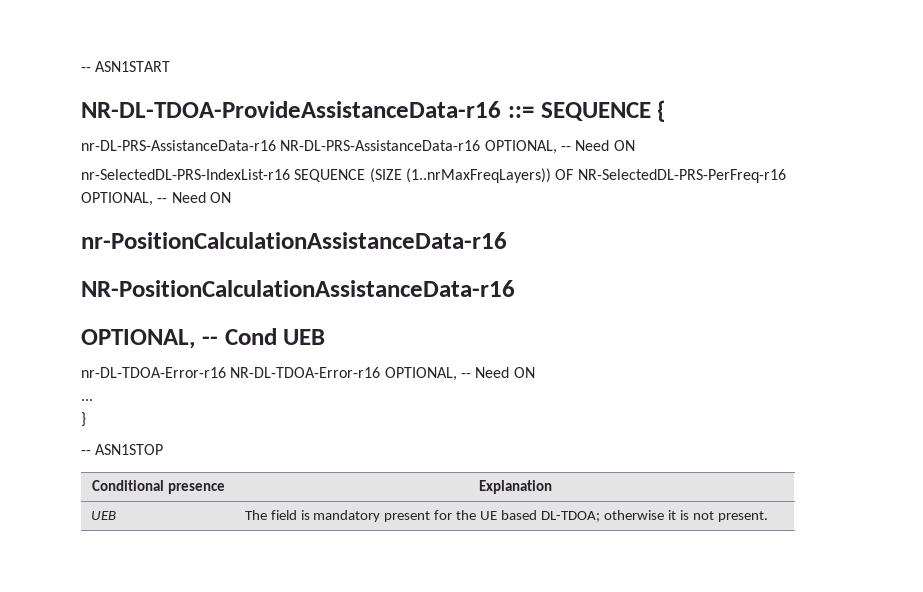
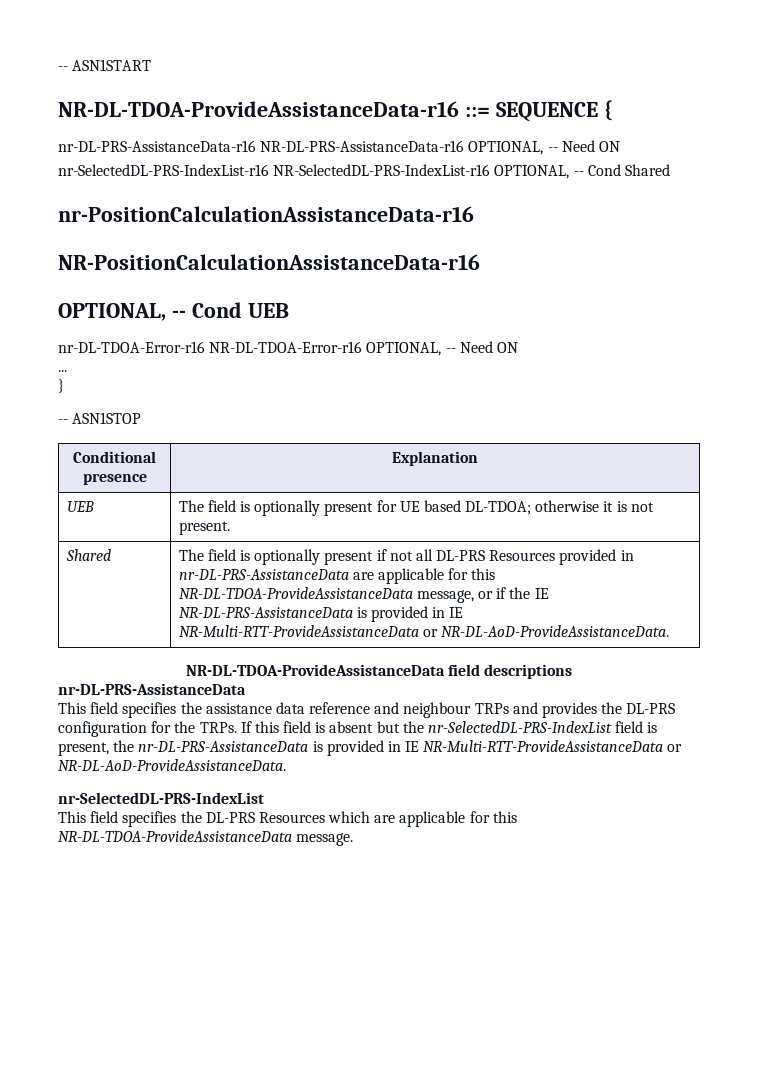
- nr-SelectedDL-PRS-IndexList-r16 SEQUENCE (SIZE (1..nrMaxFreqLayers)) OF NR-SelectedDL-PRS-PerFreq-r16 OPTIONAL, -- Need ON
+ nr-SelectedDL-PRS-IndexList-r16 NR-SelectedDL-PRS-IndexList-r16 OPTIONAL, -- Cond Shared
- UEB | The field is mandatory present for the UE based DL-TDOA; otherwise it is not present.
+ UEB | The field is optionally present for UE based DL-TDOA; otherwise it is not present.
+ Shared | The field is optionally present if not all DL-PRS Resources provided in nr-DL-PRS-AssistanceData are applicable for this NR-DL-TDOA-ProvideAssistanceData message, or if the IE NR-DL-PRS-AssistanceData is provided in IE NR-Multi-RTT-ProvideAssistanceData or NR-DL-AoD-ProvideAssistanceData.
+ NR-DL-TDOA-ProvideAssistanceData field descriptions
+ nr-DL-PRS-AssistanceData
+ This field specifies the assistance data reference and neighbour TRPs and provides the DL-PRS configuration for the TRPs. If this field is absent but the nr-SelectedDL-PRS-IndexList field is present, the nr-DL-PRS-AssistanceData is provided in IE NR-Multi-RTT-ProvideAssistanceData or NR-DL-AoD-ProvideAssistanceData.
+ nr-SelectedDL-PRS-IndexList
+ This field specifies the DL-PRS Resources which are applicable for this NR-DL-TDOA-ProvideAssistanceData message.

